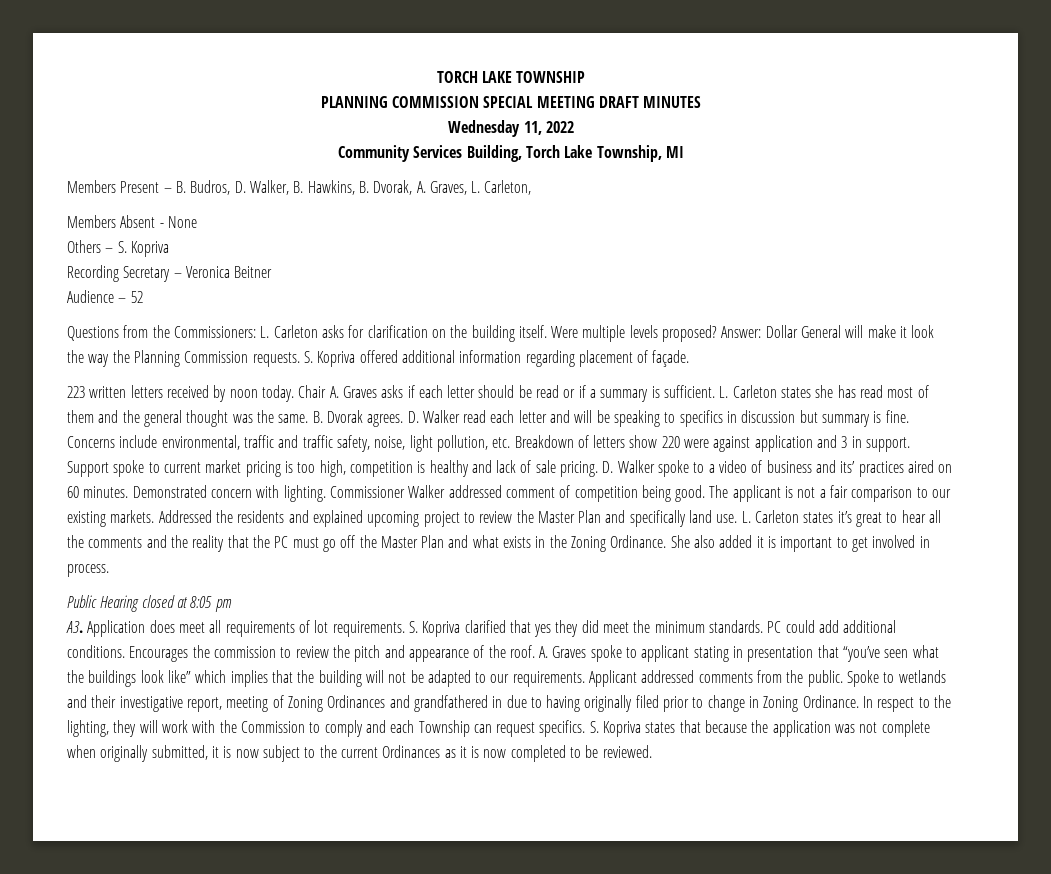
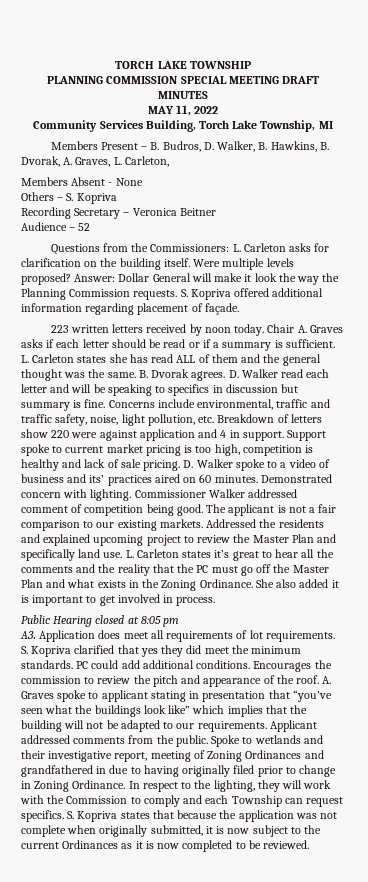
- Wednesday 11, 2022
+ MAY 11, 2022
- L. Carleton states she has read most of them and the general thought was the same.
+ L. Carleton states she has read ALL of them and the general thought was the same.
- Concerns include environmental, traffic and traffic safety, noise, light pollution, etc. Breakdown of letters show 220 were against application and 3 in support.
+ Concerns include environmental, traffic and traffic safety, noise, light pollution, etc. Breakdown of letters show 220 were against application and 4 in support.

